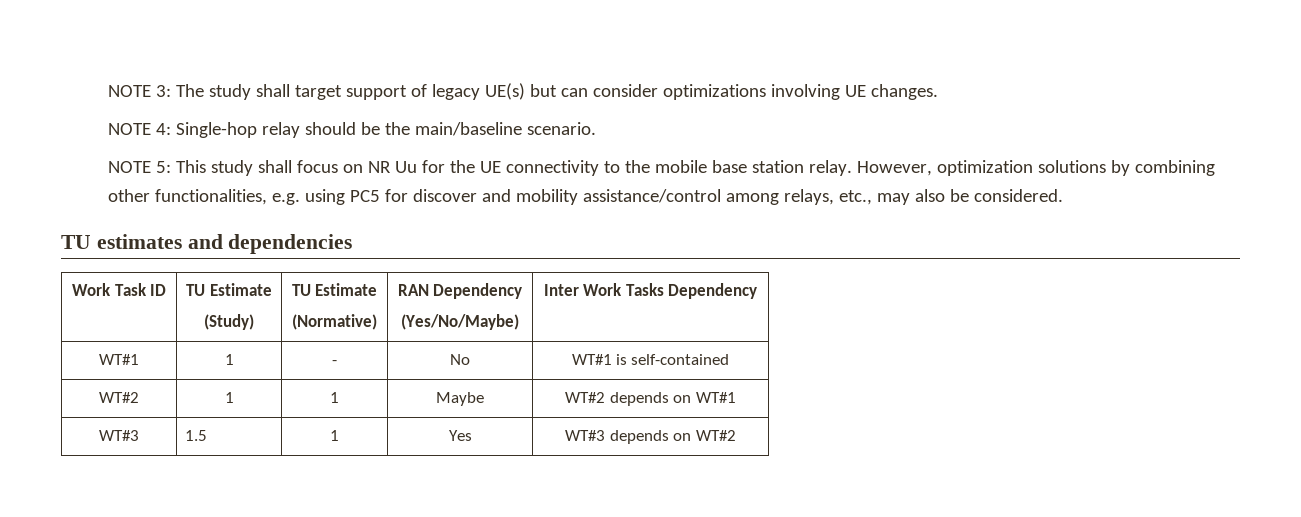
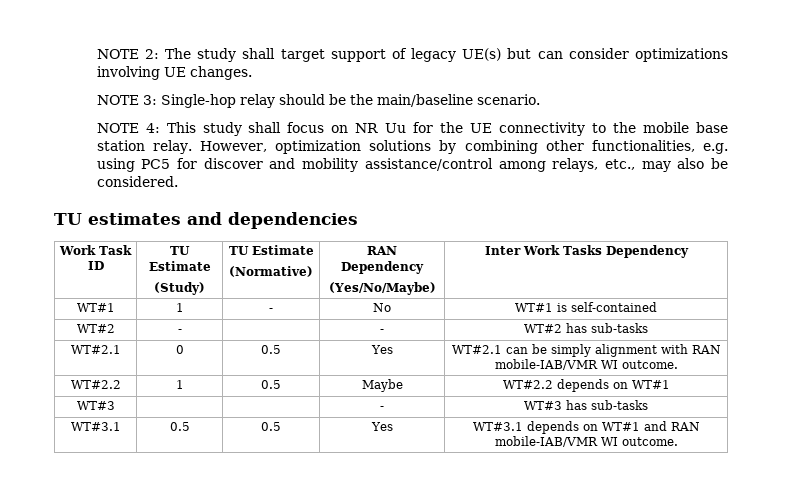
- NOTE 3: The study shall target support of legacy UE(s) but can consider optimizations involving UE changes.
+ NOTE 2: The study shall target support of legacy UE(s) but can consider optimizations involving UE changes.
- NOTE 4: Single-hop relay should be the main/baseline scenario.
+ NOTE 3: Single-hop relay should be the main/baseline scenario.
- NOTE 5: This study shall focus on NR Uu for the UE connectivity to the mobile base station relay.
+ NOTE 4: This study shall focus on NR Uu for the UE connectivity to the mobile base station relay.
- WT#2 | 1 | 1 | Maybe | WT#2 depends on WT#1
+ WT#2 | - | | - | WT#2 has sub-tasks
+ WT#2.1 | 0 | 0.5 | Yes | WT#2.1 can be simply alignment with RAN mobile-IAB/VMR WI outcome.
+ WT#2.2 | 1 | 0.5 | Maybe | WT#2.2 depends on WT#1
- WT#3 | 1.5 | 1 | Yes | WT#3 depends on WT#2
+ WT#3 | | | - | WT#3 has sub-tasks
+ WT#3.1 | 0.5 | 0.5 | Yes | WT#3.1 depends on WT#1 and RAN mobile-IAB/VMR WI outcome.

